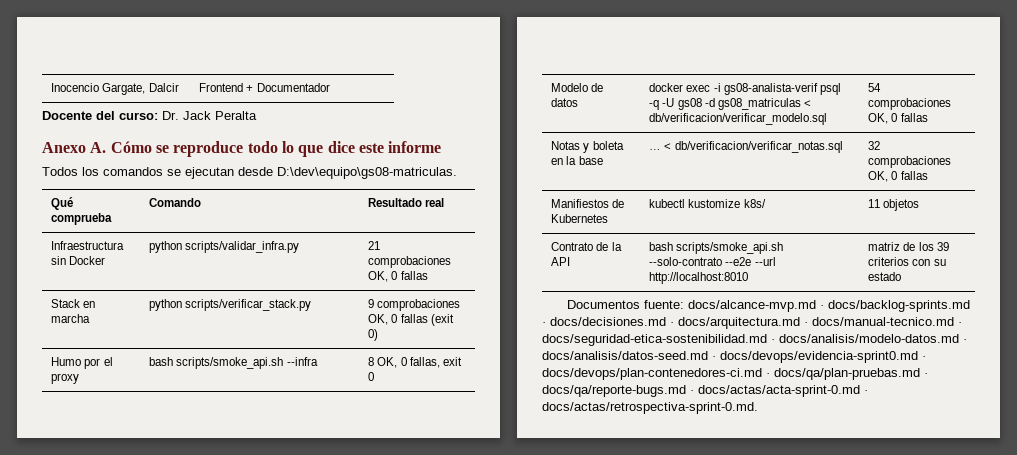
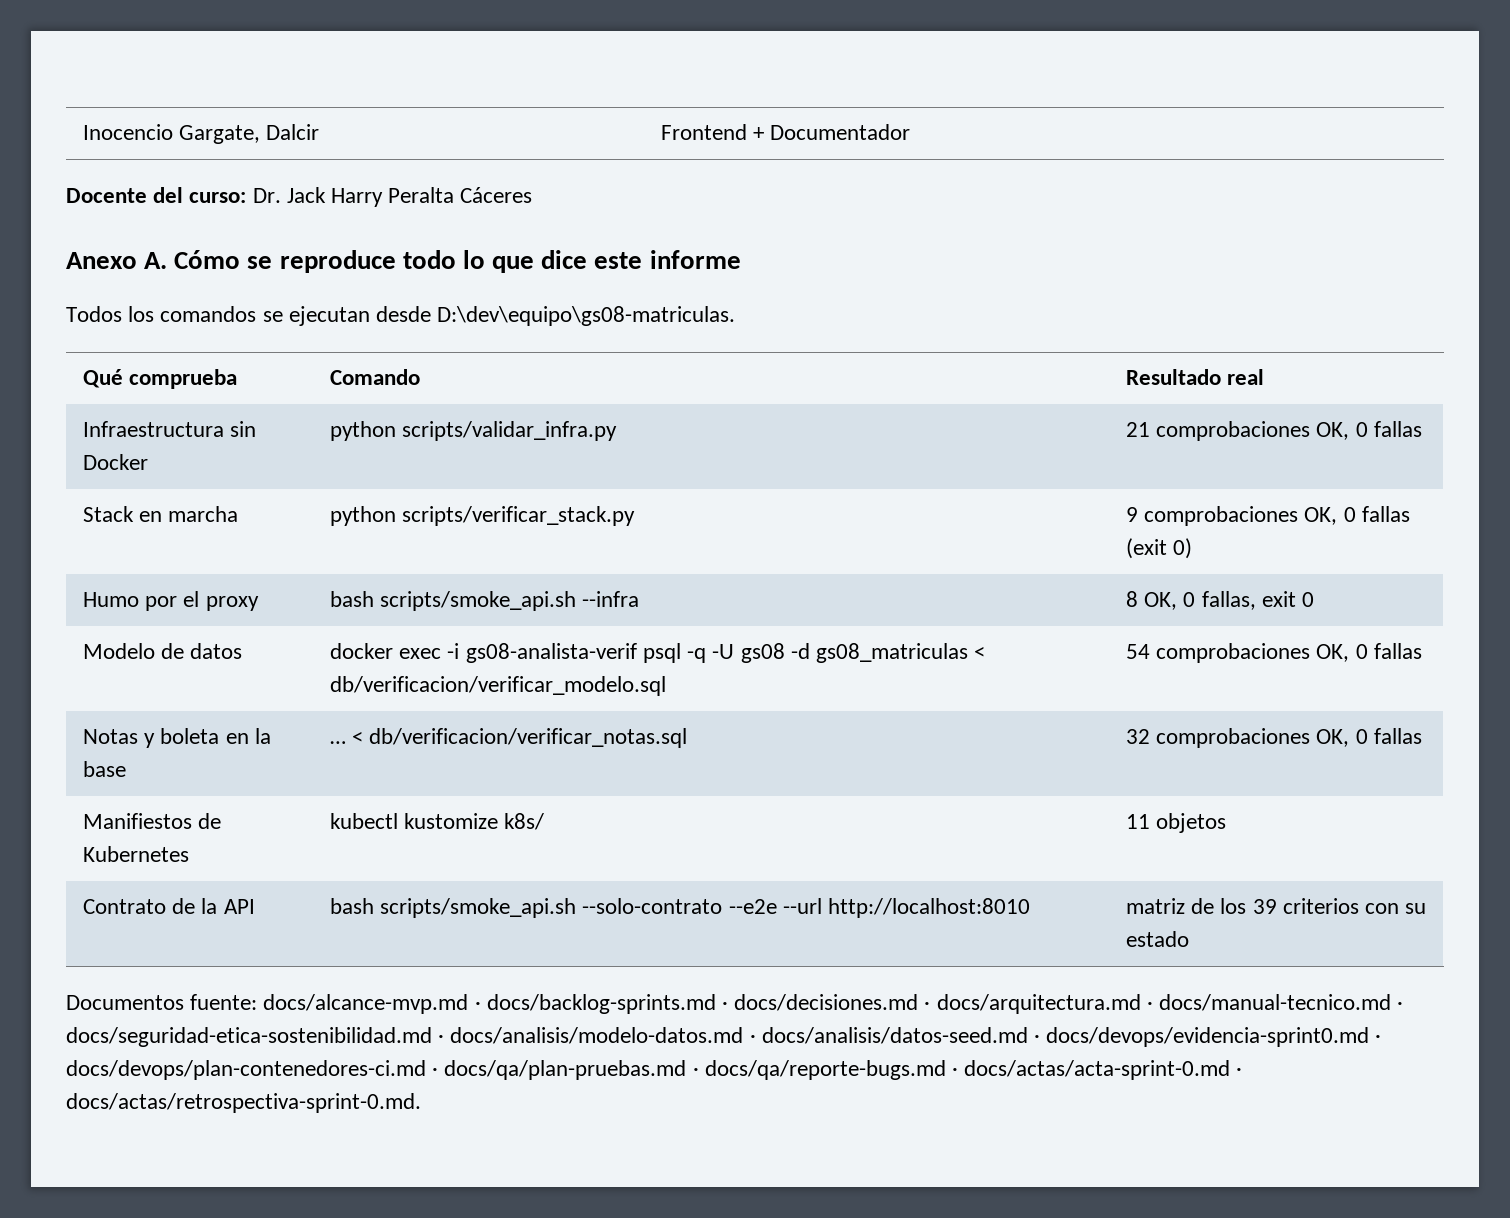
- Docente del curso: Dr. Jack Peralta
+ Docente del curso: Dr. Jack Harry Peralta Cáceres

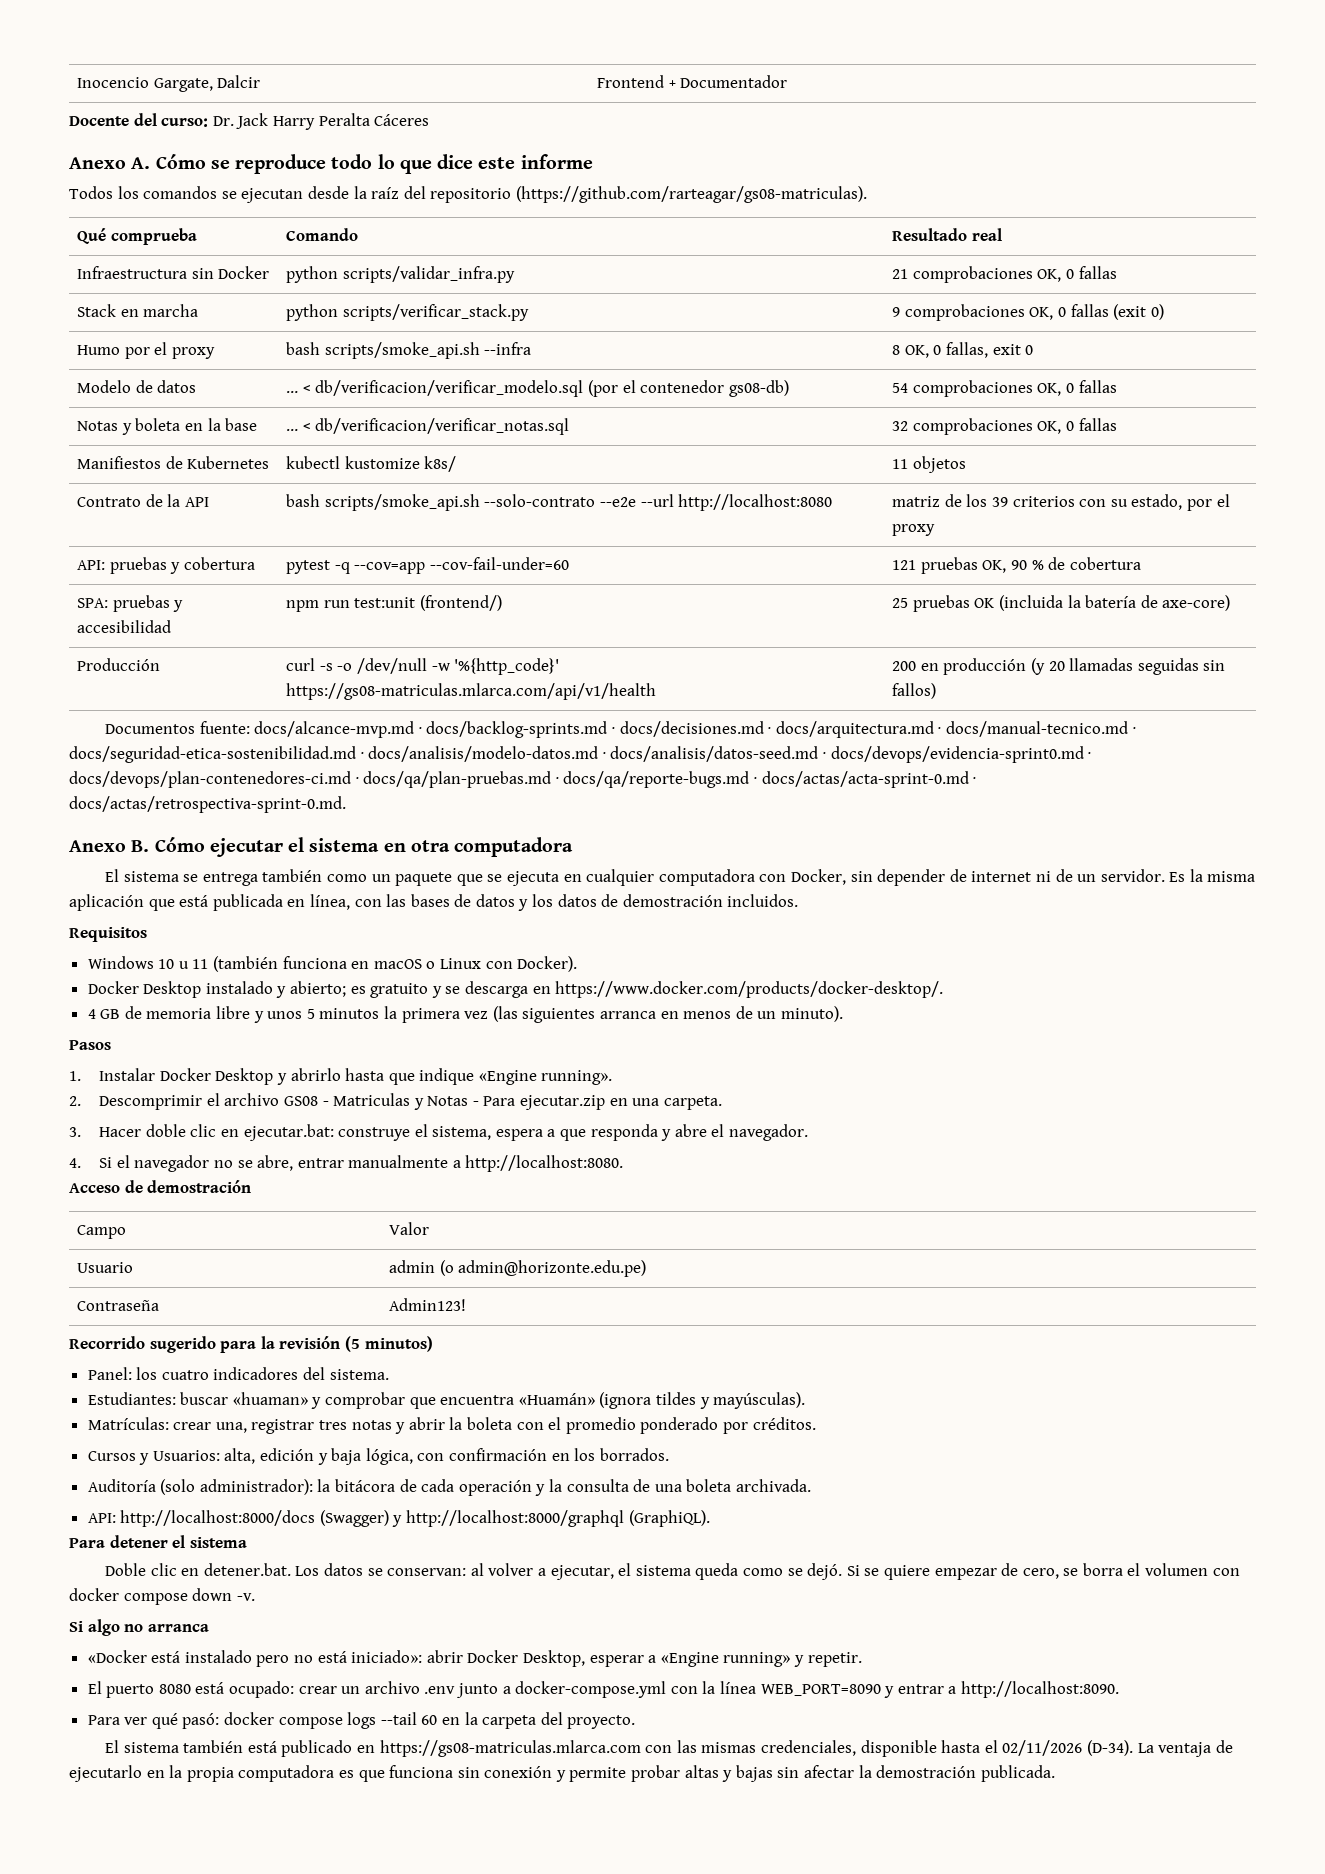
- Todos los comandos se ejecutan desde D:\dev\equipo\gs08-matriculas.
+ Todos los comandos se ejecutan desde la raíz del repositorio (https://github.com/rarteagar/gs08-matriculas).
- Modelo de datos | docker exec -i gs08-analista-verif psql -q -U gs08 -d gs08_matriculas < db/verificacion/verificar_modelo.sql | 54 comprobaciones OK, 0 fallas
+ Modelo de datos | … < db/verificacion/verificar_modelo.sql (por el contenedor gs08-db) | 54 comprobaciones OK, 0 fallas
- Contrato de la API | bash scripts/smoke_api.sh --solo-contrato --e2e --url http://localhost:8010 | matriz de los 39 criterios con su estado
+ Contrato de la API | bash scripts/smoke_api.sh --solo-contrato --e2e --url http://localhost:8080 | matriz de los 39 criterios con su estado, por el proxy
+ API: pruebas y cobertura | pytest -q --cov=app --cov-fail-under=60 | 121 pruebas OK, 90 % de cobertura
+ SPA: pruebas y accesibilidad | npm run test:unit (frontend/) | 25 pruebas OK (incluida la batería de axe-core)
+ Producción | curl -s -o /dev/null -w '%{http_code}' https://gs08-matriculas.mlarca.com/api/v1/health | 200 en producción (y 20 llamadas seguidas sin fallos)
+ Anexo B. Cómo ejecutar el sistema en otra computadora
+ El sistema se entrega también como un paquete que se ejecuta en cualquier computadora con Docker, sin depender de internet ni de un servidor. Es la misma aplicación que está publicada en línea, con las bases de datos y los datos de demostración incluidos.
+ Requisitos
+ Windows 10 u 11 (también funciona en macOS o Linux con Docker).
+ Docker Desktop instalado y abierto; es gratuito y se descarga en https://www.docker.com/products/docker-desktop/.
+ 4 GB de memoria libre y unos 5 minutos la primera vez (las siguientes arranca en menos de un minuto).
+ Pasos
+ 1. Instalar Docker Desktop y abrirlo hasta que indique «Engine running».
+ 2. Descomprimir el archivo GS08 - Matriculas y Notas - Para ejecutar.zip en una carpeta.
+ 3. Hacer doble clic en ejecutar.bat: construye el sistema, espera a que responda y abre el navegador.
+ 4. Si el navegador no se abre, entrar manualmente a http://localhost:8080.
+ Acceso de demostración
+ Campo | Valor
+ Usuario | admin (o admin@horizonte.edu.pe)
+ Contraseña | Admin123!
+ Recorrido sugerido para la revisión (5 minutos)
+ Panel: los cuatro indicadores del sistema.
+ Estudiantes: buscar «huaman» y comprobar que encuentra «Huamán» (ignora tildes y mayúsculas).
+ Matrículas: crear una, registrar tres notas y abrir la boleta con el promedio ponderado por créditos.
+ Cursos y Usuarios: alta, edición y baja lógica, con confirmación en los borrados.
+ Auditoría (solo administrador): la bitácora de cada operación y la consulta de una boleta archivada.
+ API: http://localhost:8000/docs (Swagger) y http://localhost:8000/graphql (GraphiQL).
+ Para detener el sistema
+ Doble clic en detener.bat. Los datos se conservan: al volver a ejecutar, el sistema queda como se dejó. Si se quiere empezar de cero, se borra el volumen con docker compose down -v.
+ Si algo no arranca
+ «Docker está instalado pero no está iniciado»: abrir Docker Desktop, esperar a «Engine running» y repetir.
+ El puerto 8080 está ocupado: crear un archivo .env junto a docker-compose.yml con la línea WEB_PORT=8090 y entrar a http://localhost:8090.
+ Para ver qué pasó: docker compose logs --tail 60 en la carpeta del proyecto.
+ El sistema también está publicado en https://gs08-matriculas.mlarca.com con las mismas credenciales, disponible hasta el 02/11/2026 (D-34). La ventaja de ejecutarlo en la propia computadora es que funciona sin conexión y permite probar altas y bajas sin afectar la demostración publicada.

